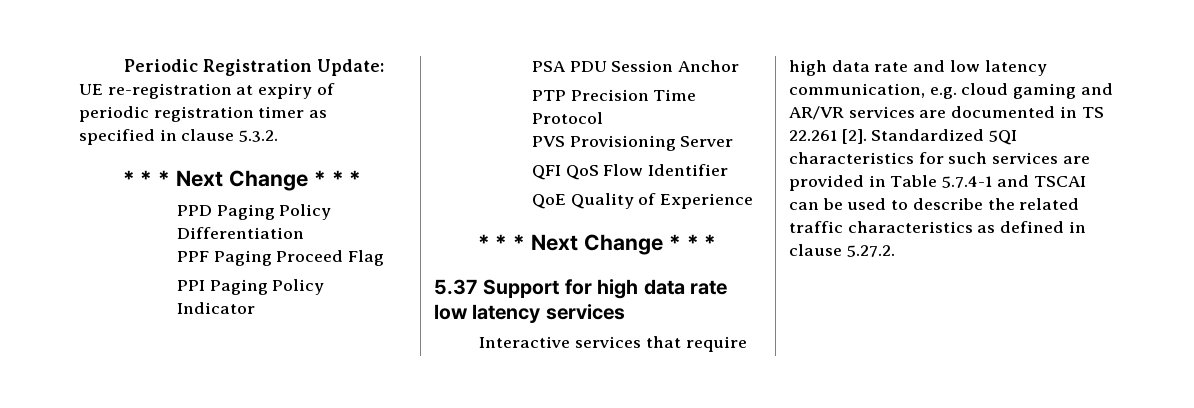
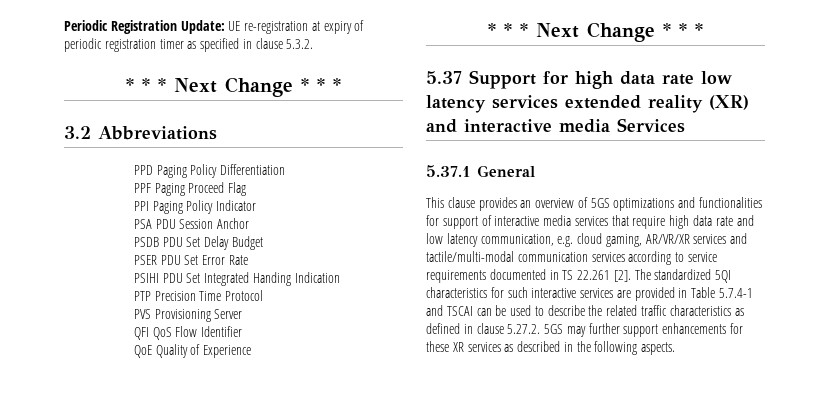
+ 3.2 Abbreviations
+ PSDB PDU Set Delay Budget
+ PSER PDU Set Error Rate
+ PSIHI PDU Set Integrated Handing Indication
- 5.37 Support for high data rate low latency services
- Interactive services that require high data rate and low latency communication, e.g. cloud gaming and AR/VR services are documented in TS 22.261 [2].
+ 5.37 Support for high data rate low latency services extended reality (XR) and interactive media Services
+ 5.37.1 General
+ This clause provides an overview of 5GS optimizations and functionalities for support of interactive media services that require high data rate and low latency communication, e.g. cloud gaming, AR/VR/XR services and tactile/multi-modal communication services according to service requirements documented in TS 22.261 [2].
- Standardized 5QI characteristics for such services are provided in Table 5.7.4-1 and TSCAI can be used to describe the related traffic characteristics as defined in clause 5.27.2.
+ The standardized 5QI characteristics for such interactive services are provided in Table 5.7.4-1 and TSCAI can be used to describe the related traffic characteristics as defined in clause 5.27.2. 5GS may further support enhancements for these XR services as described in the following aspects.

